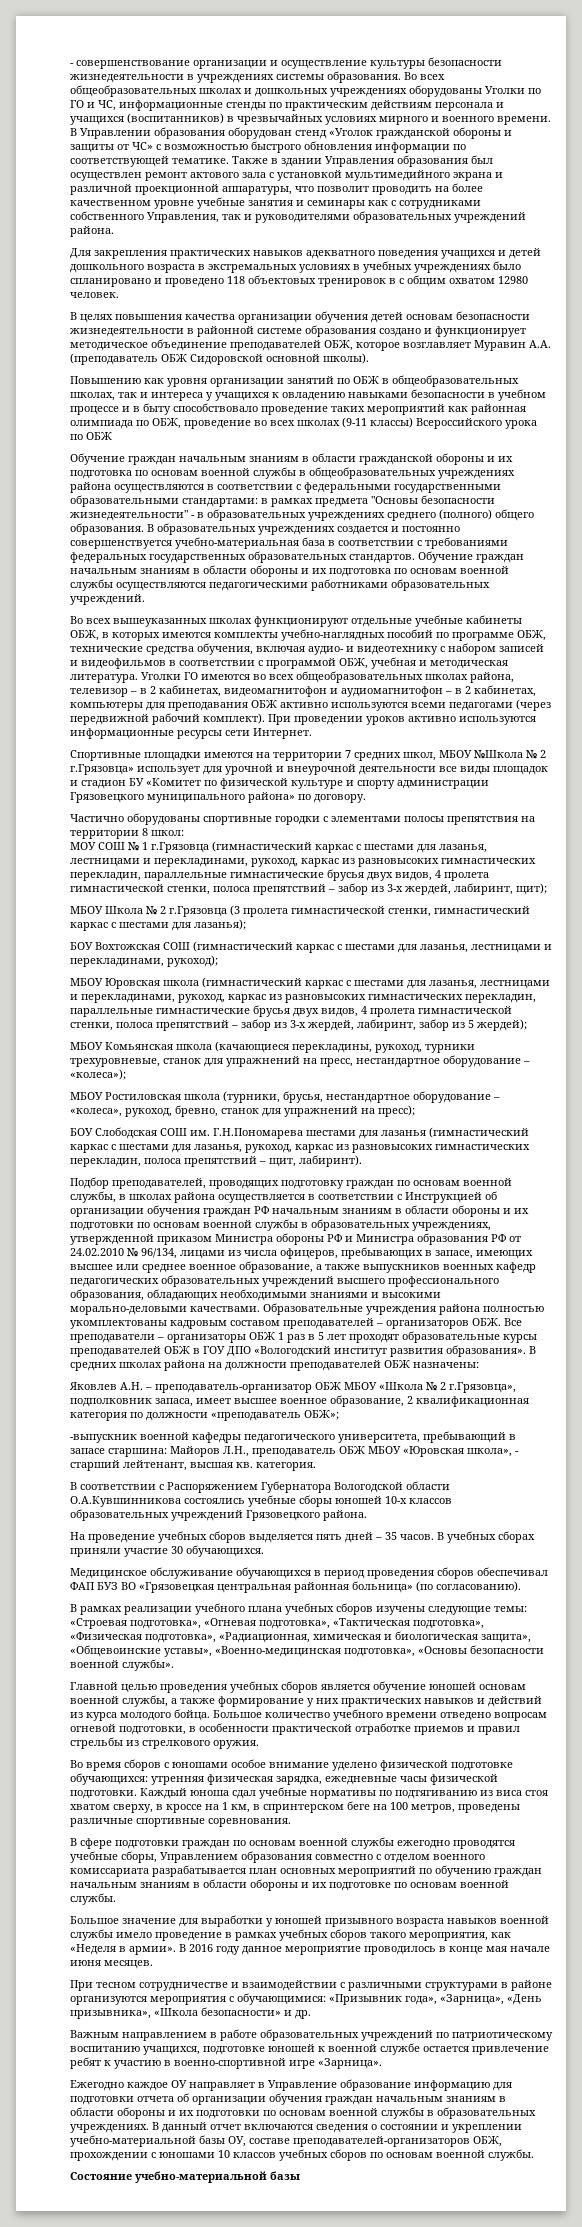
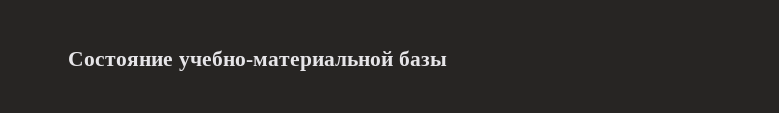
- - совершенствование организации и осуществление культуры безопасности жизнедеятельности в учреждениях системы образования. Во всех общеобразовательных школах и дошкольных учреждениях оборудованы Уголки по ГО и ЧС, информационные стенды по практическим действиям персонала и учащихся (воспитанников) в чрезвычайных условиях мирного и военного времени. В Управлении образования оборудован стенд «Уголок гражданской обороны и защиты от ЧС» с возможностью быстрого обновления информации по соответствующей тематике. Также в здании Управления образования был осуществлен ремонт актового зала с установкой мультимедийного экрана и различной проекционной аппаратуры, что позволит проводить на более качественном уровне учебные занятия и семинары как с сотрудниками собственного Управления, так и руководителями образовательных учреждений района.
- Для закрепления практических навыков адекватного поведения учащихся и детей дошкольного возраста в экстремальных условиях в учебных учреждениях было спланировано и проведено 118 объектовых тренировок в с общим охватом 12980 человек.
- В целях повышения качества организации обучения детей основам безопасности жизнедеятельности в районной системе образования создано и функционирует методическое объединение преподавателей ОБЖ, которое возглавляет Муравин А.А. (преподаватель ОБЖ Сидоровской основной школы).
- Повышению как уровня организации занятий по ОБЖ в общеобразовательных школах, так и интереса у учащихся к овладению навыками безопасности в учебном процессе и в быту способствовало проведение таких мероприятий как районная олимпиада по ОБЖ, проведение во всех школах (9-11 классы) Всероссийского урока по ОБЖ
- Обучение граждан начальным знаниям в области гражданской обороны и их подготовка по основам военной службы в общеобразовательных учреждениях района осуществляются в соответствии с федеральными государственными образовательными стандартами: в рамках предмета "Основы безопасности жизнедеятельности" - в образовательных учреждениях среднего (полного) общего образования. В образовательных учреждениях создается и постоянно совершенствуется учебно-материальная база в соответствии с требованиями федеральных государственных образовательных стандартов. Обучение граждан начальным знаниям в области обороны и их подготовка по основам военной службы осуществляются педагогическими работниками образовательных учреждений.
- Во всех вышеуказанных школах функционируют отдельные учебные кабинеты ОБЖ, в которых имеются комплекты учебно-наглядных пособий по программе ОБЖ, технические средства обучения, включая аудио- и видеотехнику с набором записей и видеофильмов в соответствии с программой ОБЖ, учебная и методическая литература. Уголки ГО имеются во всех общеобразовательных школах района, телевизор – в 2 кабинетах, видеомагнитофон и аудиомагнитофон – в 2 кабинетах, компьютеры для преподавания ОБЖ активно используются всеми педагогами (через передвижной рабочий комплект). При проведении уроков активно используются информационные ресурсы сети Интернет.
- Спортивные площадки имеются на территории 7 средних школ, МБОУ №Школа № 2 г.Грязовца» использует для урочной и внеурочной деятельности все виды площадок и стадион БУ «Комитет по физической культуре и спорту администрации Грязовецкого муниципального района» по договору.
- Частично оборудованы спортивные городки с элементами полосы препятствия на территории 8 школ:
- МОУ СОШ № 1 г.Грязовца (гимнастический каркас с шестами для лазанья, лестницами и перекладинами, рукоход, каркас из разновысоких гимнастических перекладин, параллельные гимнастические брусья двух видов, 4 пролета гимнастической стенки, полоса препятствий – забор из 3-х жердей, лабиринт, щит);
- МБОУ Школа № 2 г.Грязовца (3 пролета гимнастической стенки, гимнастический каркас с шестами для лазанья);
- БОУ Вохтожская СОШ (гимнастический каркас с шестами для лазанья, лестницами и перекладинами, рукоход);
- МБОУ Юровская школа (гимнастический каркас с шестами для лазанья, лестницами и перекладинами, рукоход, каркас из разновысоких гимнастических перекладин, параллельные гимнастические брусья двух видов, 4 пролета гимнастической стенки, полоса препятствий – забор из 3-х жердей, лабиринт, забор из 5 жердей);
- МБОУ Комьянская школа (качающиеся перекладины, рукоход, турники трехуровневые, станок для упражнений на пресс, нестандартное оборудование – «колеса»);
- МБОУ Ростиловская школа (турники, брусья, нестандартное оборудование – «колеса», рукоход, бревно, станок для упражнений на пресс);
- БОУ Слободская СОШ им. Г.Н.Пономарева шестами для лазанья (гимнастический каркас с шестами для лазанья, рукоход, каркас из разновысоких гимнастических перекладин, полоса препятствий – щит, лабиринт).
- Подбор преподавателей, проводящих подготовку граждан по основам военной службы, в школах района осуществляется в соответствии с Инструкцией об организации обучения граждан РФ начальным знаниям в области обороны и их подготовки по основам военной службы в образовательных учреждениях, утвержденной приказом Министра обороны РФ и Министра образования РФ от 24.02.2010 № 96/134, лицами из числа офицеров, пребывающих в запасе, имеющих высшее или среднее военное образование, а также выпускников военных кафедр педагогических образовательных учреждений высшего профессионального образования, обладающих необходимыми знаниями и высокими морально-деловыми качествами. Образовательные учреждения района полностью укомплектованы кадровым составом преподавателей – организаторов ОБЖ. Все преподаватели – организаторы ОБЖ 1 раз в 5 лет проходят образовательные курсы преподавателей ОБЖ в ГОУ ДПО «Вологодский институт развития образования». В средних школах района на должности преподавателей ОБЖ назначены:
- Яковлев А.Н. – преподаватель-организатор ОБЖ МБОУ «Школа № 2 г.Грязовца», подполковник запаса, имеет высшее военное образование, 2 квалификационная категория по должности «преподаватель ОБЖ»;
- -выпускник военной кафедры педагогического университета, пребывающий в запасе старшина: Майоров Л.Н., преподаватель ОБЖ МБОУ «Юровская школа», - старший лейтенант, высшая кв. категория.
- В соответствии с Распоряжением Губернатора Вологодской области О.А.Кувшинникова состоялись учебные сборы юношей 10-х классов образовательных учреждений Грязовецкого района.
- На проведение учебных сборов выделяется пять дней – 35 часов. В учебных сборах приняли участие 30 обучающихся.
- Медицинское обслуживание обучающихся в период проведения сборов обеспечивал ФАП БУЗ ВО «Грязовецкая центральная районная больница» (по согласованию).
- В рамках реализации учебного плана учебных сборов изучены следующие темы: «Строевая подготовка», «Огневая подготовка», «Тактическая подготовка», «Физическая подготовка», «Радиационная, химическая и биологическая защита», «Общевоинские уставы», «Военно-медицинская подготовка», «Основы безопасности военной службы».
- Главной целью проведения учебных сборов является обучение юношей основам военной службы, а также формирование у них практических навыков и действий из курса молодого бойца. Большое количество учебного времени отведено вопросам огневой подготовки, в особенности практической отработке приемов и правил стрельбы из стрелкового оружия.
- Во время сборов с юношами особое внимание уделено физической подготовке обучающихся: утренняя физическая зарядка, ежедневные часы физической подготовки. Каждый юноша сдал учебные нормативы по подтягиванию из виса стоя хватом сверху, в кроссе на 1 км, в спринтерском беге на 100 метров, проведены различные спортивные соревнования.
- В сфере подготовки граждан по основам военной службы ежегодно проводятся учебные сборы, Управлением образования совместно с отделом военного комиссариата разрабатывается план основных мероприятий по обучению граждан начальным знаниям в области обороны и их подготовке по основам военной службы.
- Большое значение для выработки у юношей призывного возраста навыков военной службы имело проведение в рамках учебных сборов такого мероприятия, как «Неделя в армии». В 2016 году данное мероприятие проводилось в конце мая начале июня месяцев.
- При тесном сотрудничестве и взаимодействии с различными структурами в районе организуются мероприятия с обучающимися: «Призывник года», «Зарница», «День призывника», «Школа безопасности» и др.
- Важным направлением в работе образовательных учреждений по патриотическому воспитанию учащихся, подготовке юношей к военной службе остается привлечение ребят к участию в военно-спортивной игре «Зарница».
- Ежегодно каждое ОУ направляет в Управление образование информацию для подготовки отчета об организации обучения граждан начальным знаниям в области обороны и их подготовки по основам военной службы в образовательных учреждениях. В данный отчет включаются сведения о состоянии и укреплении учебно-материальной базы ОУ, составе преподавателей-организаторов ОБЖ, прохождении с юношами 10 классов учебных сборов по основам военной службы.

